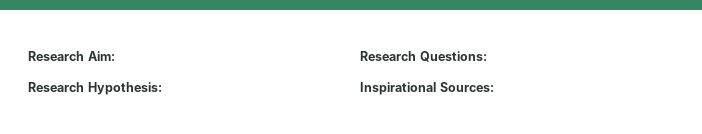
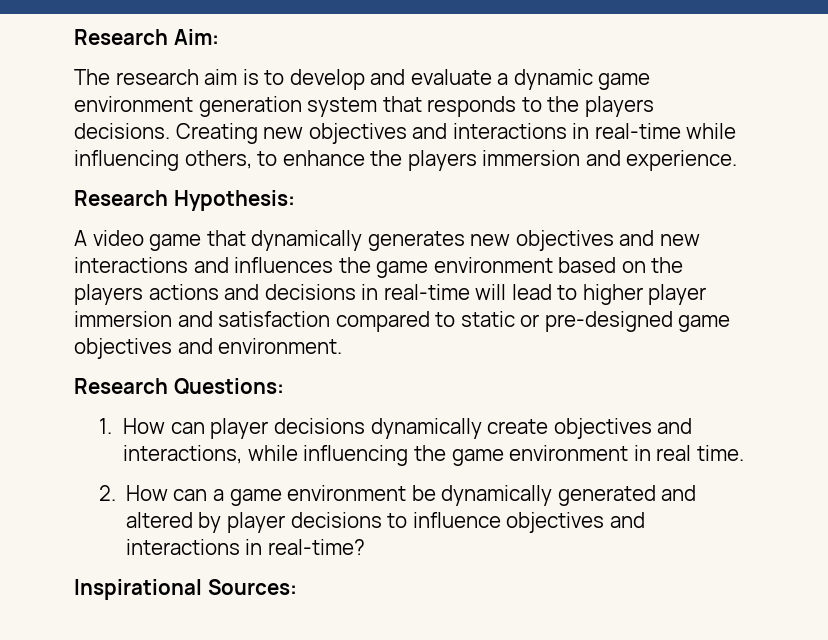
+ The research aim is to develop and evaluate a dynamic game environment generation system that responds to the players decisions. Creating new objectives and interactions in real-time while influencing others, to enhance the players immersion and experience.
  Research Hypothesis:
+ A video game that dynamically generates new objectives and new interactions and influences the game environment based on the players actions and decisions in real-time will lead to higher player immersion and satisfaction compared to static or pre-designed game objectives and environment.
  Research Questions:
+ 1. How can player decisions dynamically create objectives and interactions, while influencing the game environment in real time.
+ 2. How can a game environment be dynamically generated and altered by player decisions to influence objectives and interactions in real-time?

